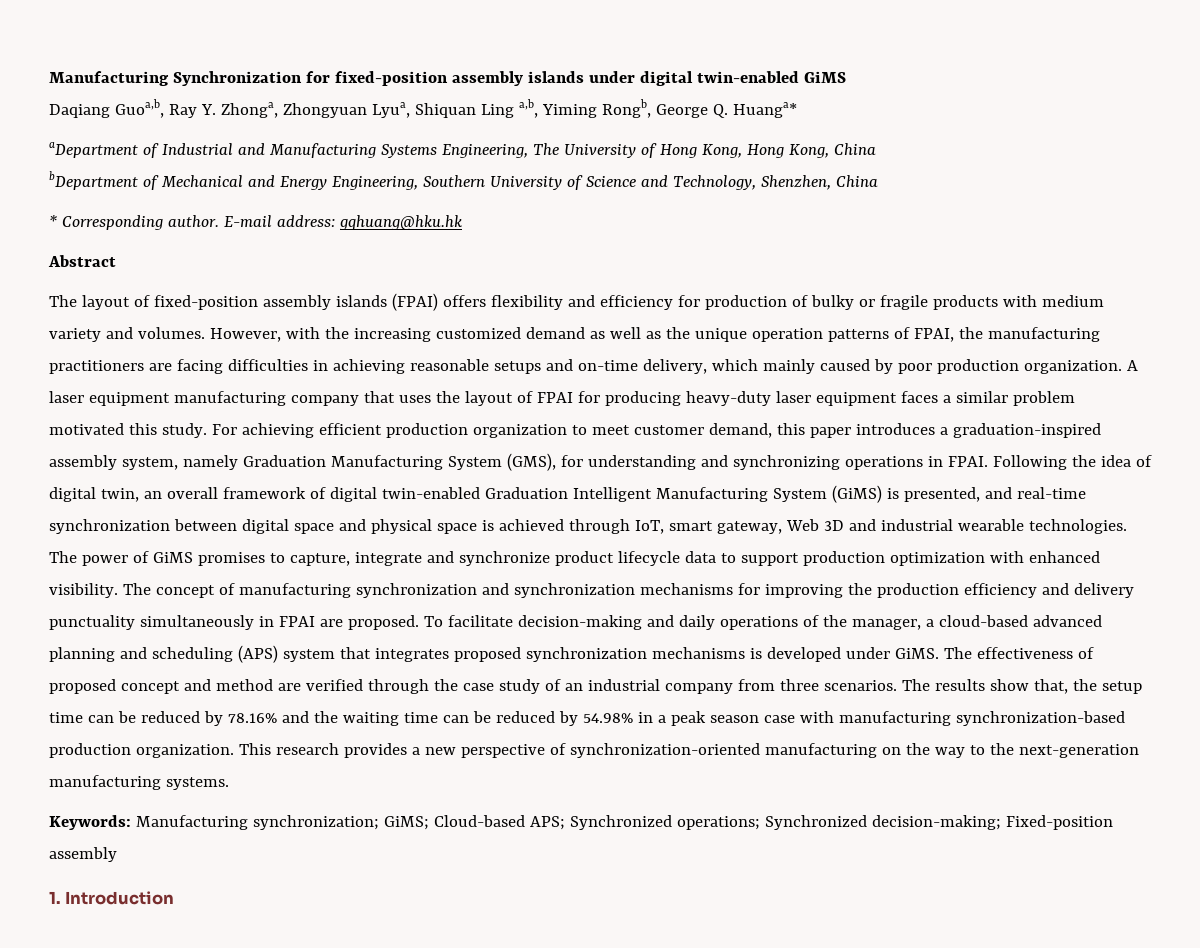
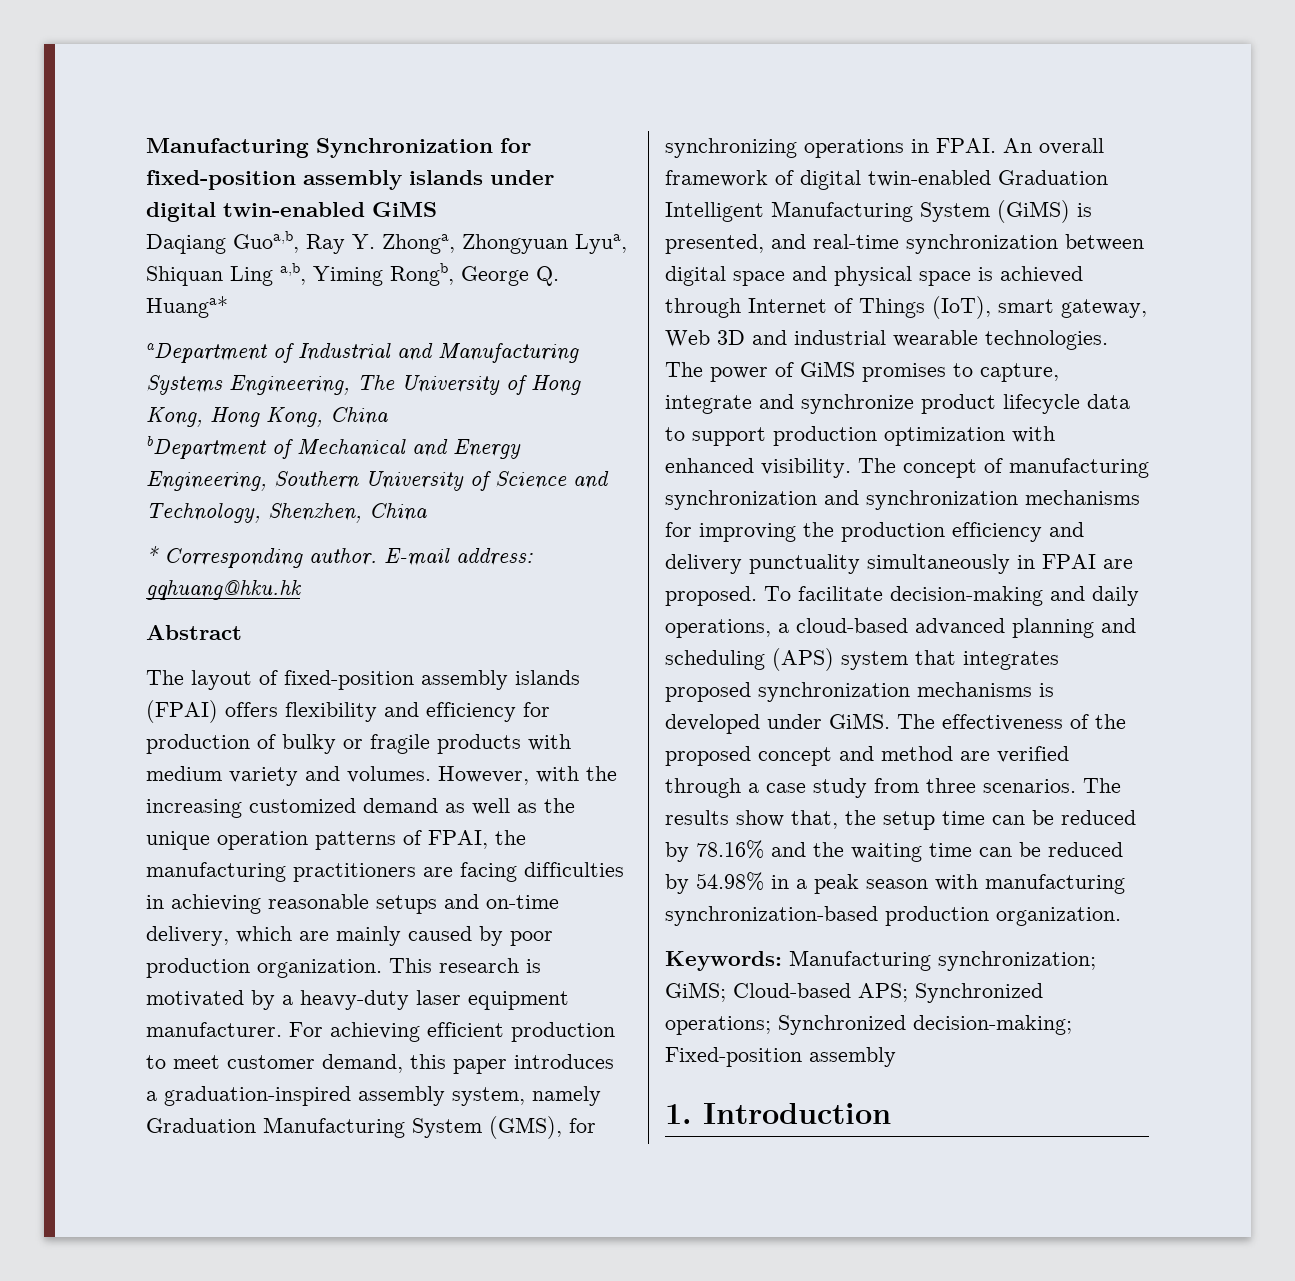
- However, with the increasing customized demand as well as the unique operation patterns of FPAI, the manufacturing practitioners are facing difficulties in achieving reasonable setups and on-time delivery, which mainly caused by poor production organization.
+ However, with the increasing customized demand as well as the unique operation patterns of FPAI, the manufacturing practitioners are facing difficulties in achieving reasonable setups and on-time delivery, which are mainly caused by poor production organization.
- A laser equipment manufacturing company that uses the layout of FPAI for producing heavy-duty laser equipment faces a similar problem motivated this study.
+ This research is motivated by a heavy-duty laser equipment manufacturer.
- For achieving efficient production organization to meet customer demand, this paper introduces a graduation-inspired assembly system, namely Graduation Manufacturing System (GMS), for understanding and synchronizing operations in FPAI.
+ For achieving efficient production to meet customer demand, this paper introduces a graduation-inspired assembly system, namely Graduation Manufacturing System (GMS), for synchronizing operations in FPAI.
- Following the idea of digital twin, an overall framework of digital twin-enabled Graduation Intelligent Manufacturing System (GiMS) is presented, and real-time synchronization between digital space and physical space is achieved through IoT, smart gateway, Web 3D and industrial wearable technologies.
+ An overall framework of digital twin-enabled Graduation Intelligent Manufacturing System (GiMS) is presented, and real-time synchronization between digital space and physical space is achieved through Internet of Things (IoT), smart gateway, Web 3D and industrial wearable technologies.
- To facilitate decision-making and daily operations of the manager, a cloud-based advanced planning and scheduling (APS) system that integrates proposed synchronization mechanisms is developed under GiMS.
+ To facilitate decision-making and daily operations, a cloud-based advanced planning and scheduling (APS) system that integrates proposed synchronization mechanisms is developed under GiMS.
- The effectiveness of proposed concept and method are verified through the case study of an industrial company from three scenarios.
+ The effectiveness of the proposed concept and method are verified through a case study from three scenarios.
- The results show that, the setup time can be reduced by 78.16% and the waiting time can be reduced by 54.98% in a peak season case with manufacturing synchronization-based production organization. This research provides a new perspective of synchronization-oriented manufacturing on the way to the next-generation manufacturing systems.
+ The results show that, the setup time can be reduced by 78.16% and the waiting time can be reduced by 54.98% in a peak season with manufacturing synchronization-based production organization.

